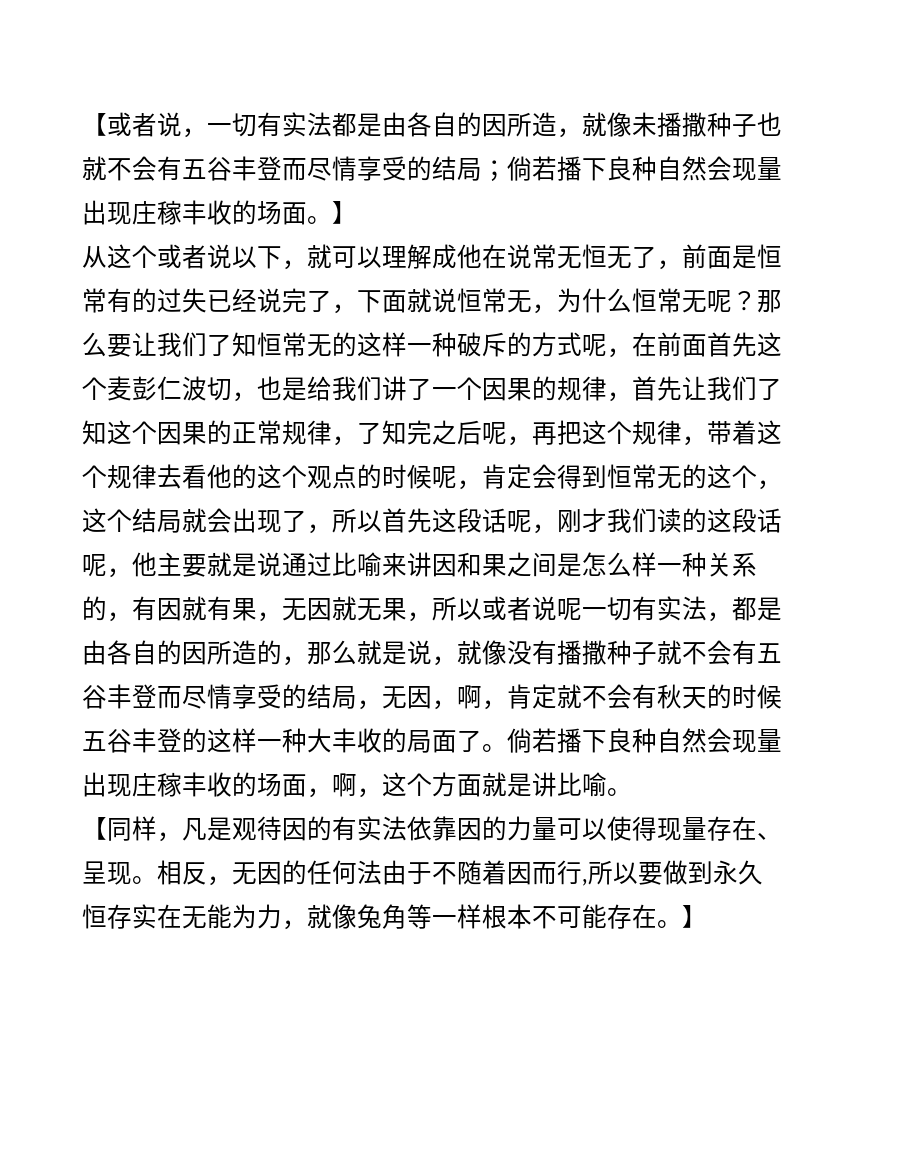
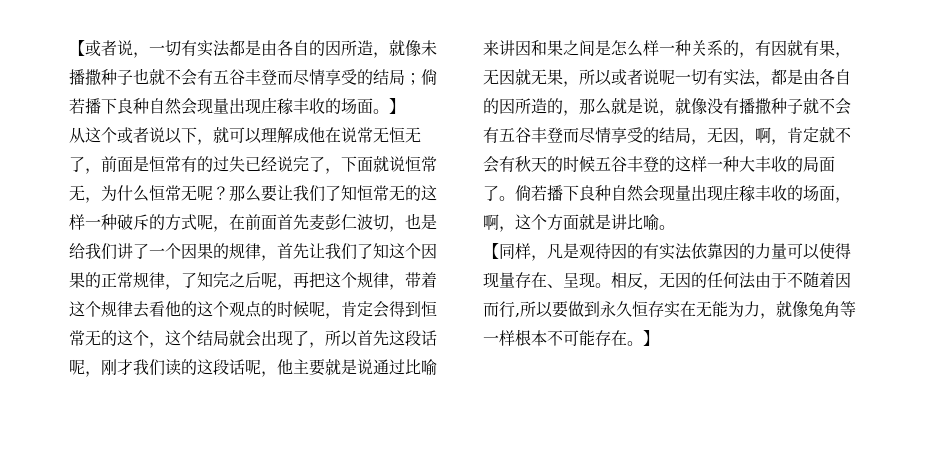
- 那么要让我们了知恒常无的这样一种破斥的方式呢，在前面首先这个麦彭仁波切，也是给我们讲了一个因果的规律，首先让我们了知这个因果的正常规律，了知完之后呢，再把这个规律，带着这个规律去看他的这个观点的时候呢，肯定会得到恒常无的这个，这个结局就会出现了，所以首先这段话呢，刚才我们读的这段话呢，他主要就是说通过比喻来讲因和果之间是怎么样一种关系的，有因就有果，无因就无果，所以或者说呢一切有实法，都是由各自的因所造的，那么就是说，就像没有播撒种子就不会有五谷丰登而尽情享受的结局，无因，啊，肯定就不会有秋天的时候五谷丰登的这样一种大丰收的局面了。
+ 那么要让我们了知恒常无的这样一种破斥的方式呢，在前面首先麦彭仁波切，也是给我们讲了一个因果的规律，首先让我们了知这个因果的正常规律，了知完之后呢，再把这个规律，带着这个规律去看他的这个观点的时候呢，肯定会得到恒常无的这个，这个结局就会出现了，所以首先这段话呢，刚才我们读的这段话呢，他主要就是说通过比喻来讲因和果之间是怎么样一种关系的，有因就有果，无因就无果，所以或者说呢一切有实法，都是由各自的因所造的，那么就是说，就像没有播撒种子就不会有五谷丰登而尽情享受的结局，无因，啊，肯定就不会有秋天的时候五谷丰登的这样一种大丰收的局面了。

